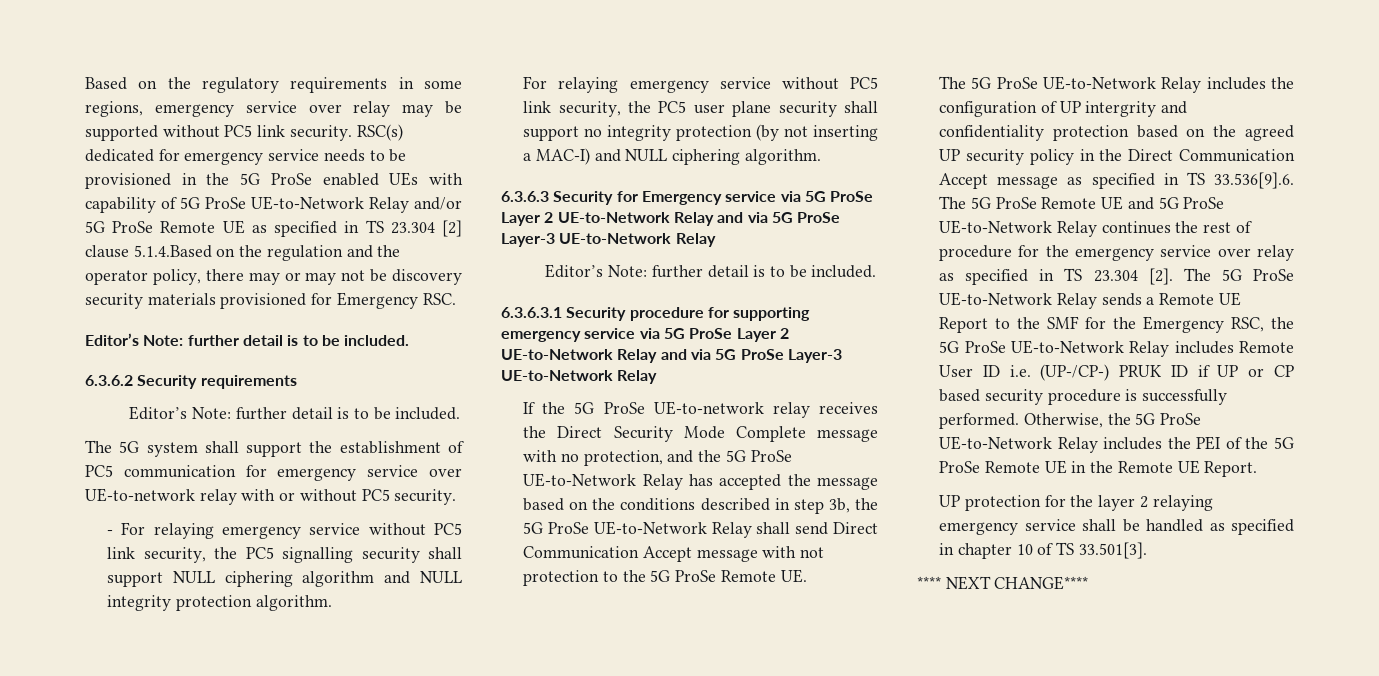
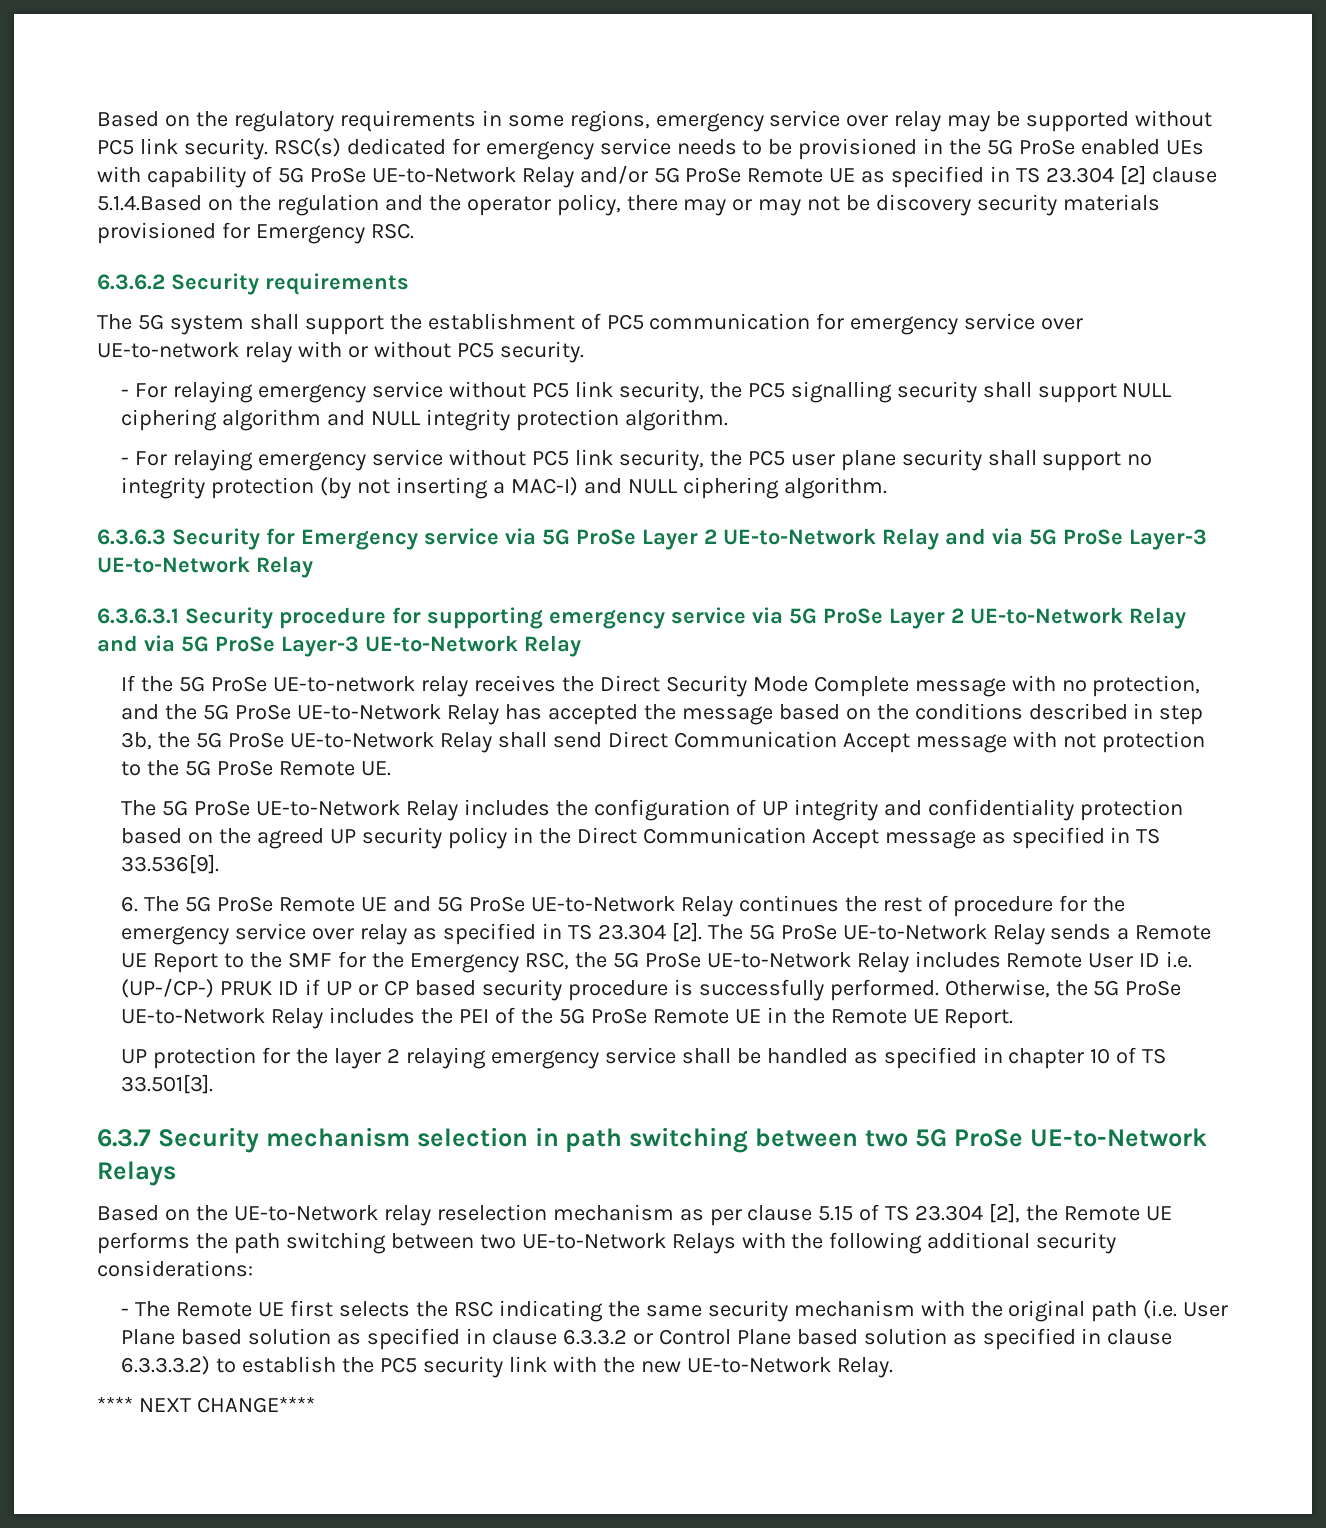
  RSC(s) dedicated for emergency service needs to be provisioned in the 5G ProSe enabled UEs with capability of 5G ProSe UE-to-Network Relay and/or 5G ProSe Remote UE as specified in TS 23.304 [2] clause 5.1.4.Based on the regulation and the operator policy, there may or may not be discovery security materials provisioned for Emergency RSC.
- Editor’s Note: further detail is to be included.
  6.3.6.2 Security requirements
- Editor’s Note: further detail is to be included.
- For relaying emergency service without PC5 link security, the PC5 user plane security shall support no integrity protection (by not inserting a MAC-I) and NULL ciphering algorithm.
+ - For relaying emergency service without PC5 link security, the PC5 user plane security shall support no integrity protection (by not inserting a MAC-I) and NULL ciphering algorithm.
  6.3.6.3 Security for Emergency service via 5G ProSe Layer 2 UE-to-Network Relay and via 5G ProSe Layer-3 UE-to-Network Relay
- Editor’s Note: further detail is to be included.
- The 5G ProSe UE-to-Network Relay includes the configuration of UP intergrity and confidentiality protection based on the agreed UP security policy in the Direct Communication Accept message as specified in TS 33.536[9].6. The 5G ProSe Remote UE and 5G ProSe UE-to-Network Relay continues the rest of procedure for the emergency service over relay as specified in TS 23.304 [2].
+ The 5G ProSe UE-to-Network Relay includes the configuration of UP integrity and confidentiality protection based on the agreed UP security policy in the Direct Communication Accept message as specified in TS 33.536[9].
+ 6. The 5G ProSe Remote UE and 5G ProSe UE-to-Network Relay continues the rest of procedure for the emergency service over relay as specified in TS 23.304 [2].
+ 6.3.7 Security mechanism selection in path switching between two 5G ProSe UE-to-Network Relays
+ Based on the UE-to-Network relay reselection mechanism as per clause 5.15 of TS 23.304 [2], the Remote UE performs the path switching between two UE-to-Network Relays with the following additional security considerations:
+ - The Remote UE first selects the RSC indicating the same security mechanism with the original path (i.e. User Plane based solution as specified in clause 6.3.3.2 or Control Plane based solution as specified in clause 6.3.3.3.2) to establish the PC5 security link with the new UE-to-Network Relay.

